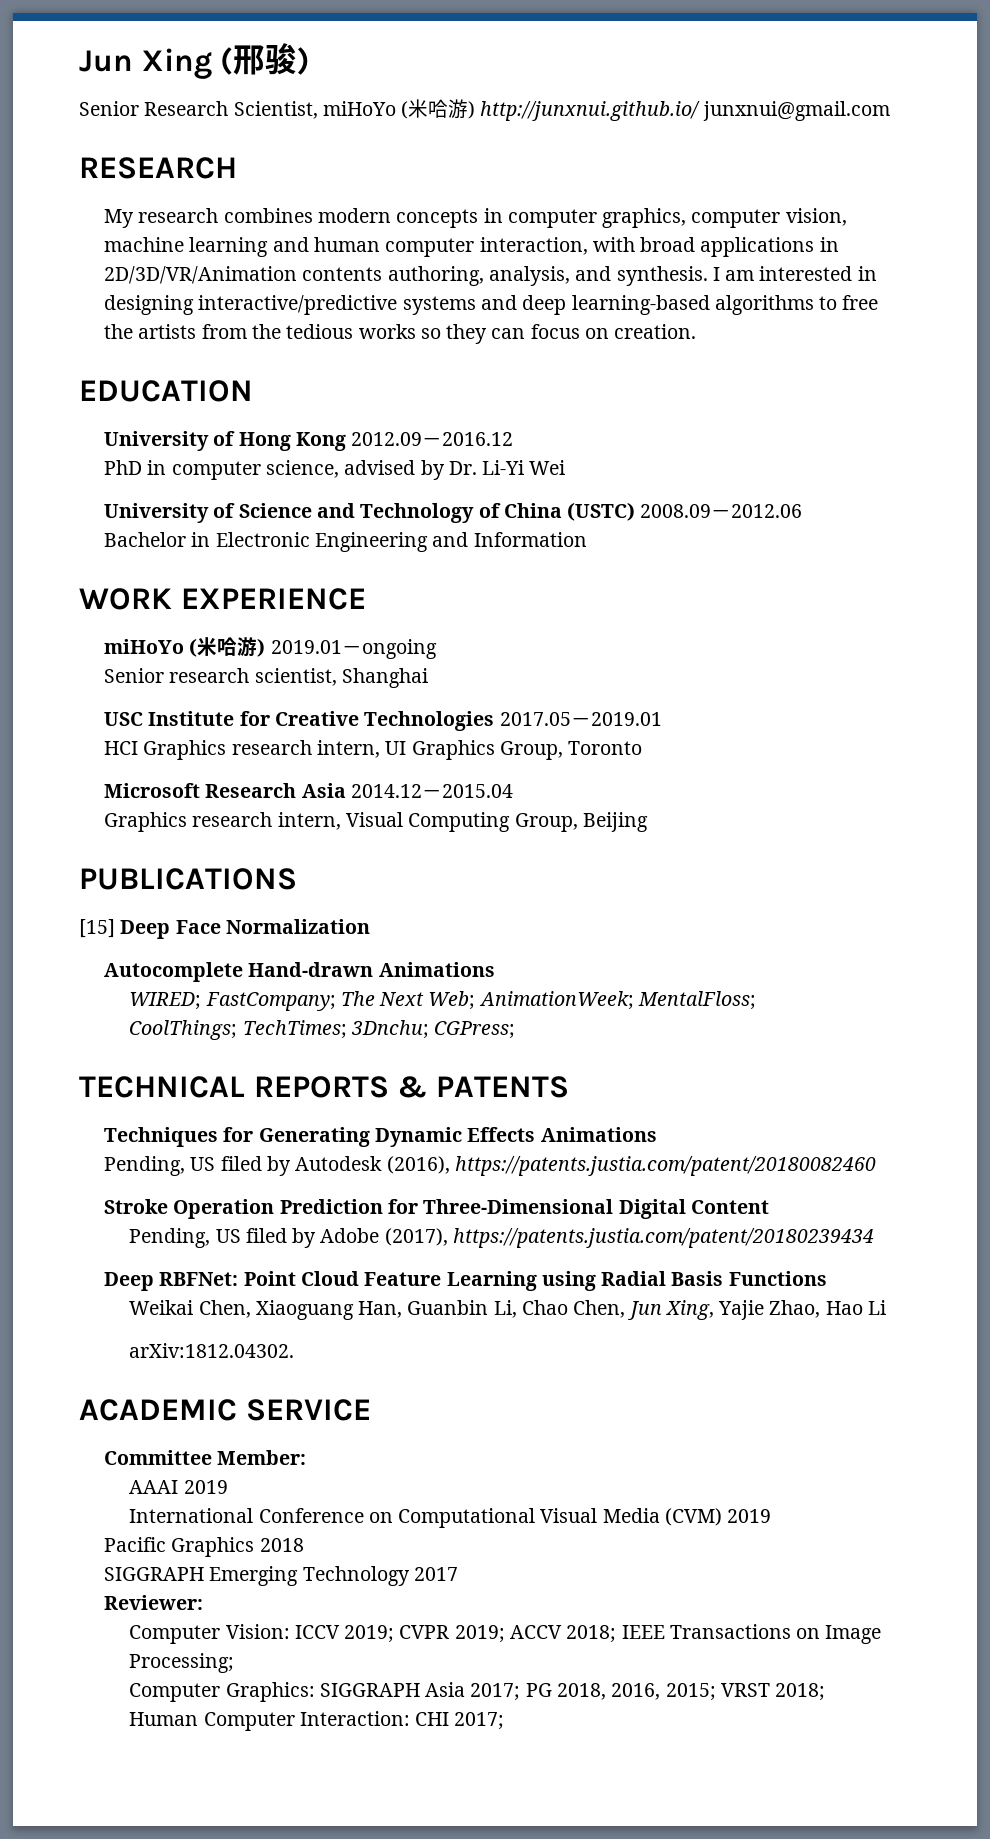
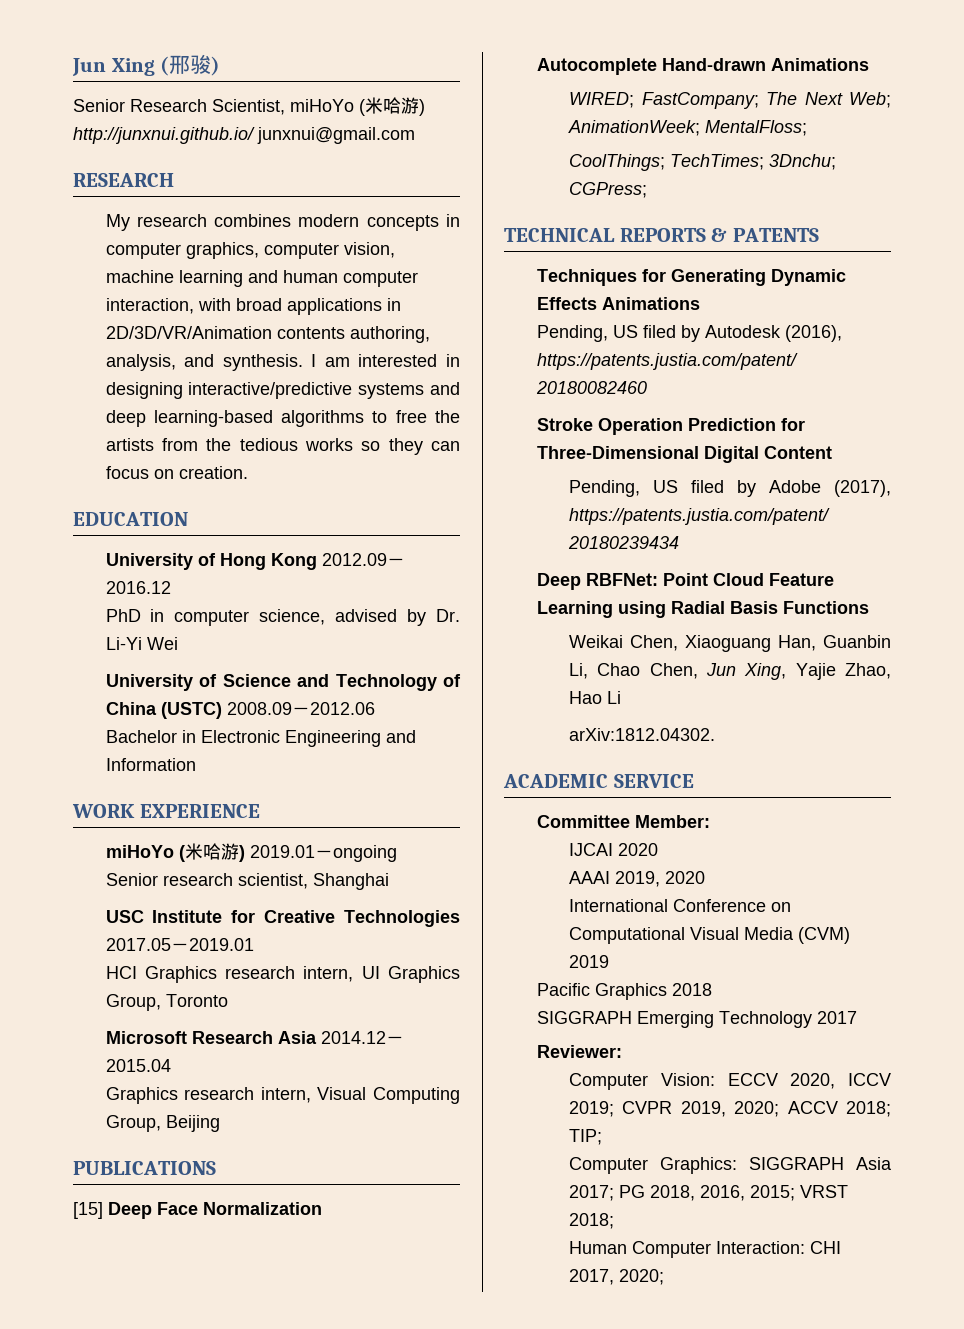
+ IJCAI 2020
- AAAI 2019
+ AAAI 2019, 2020
- Computer Vision: ICCV 2019; CVPR 2019; ACCV 2018; IEEE Transactions on Image Processing;
+ Computer Vision: ECCV 2020, ICCV 2019; CVPR 2019, 2020; ACCV 2018; TIP;
- Human Computer Interaction: CHI 2017;
+ Human Computer Interaction: CHI 2017, 2020;

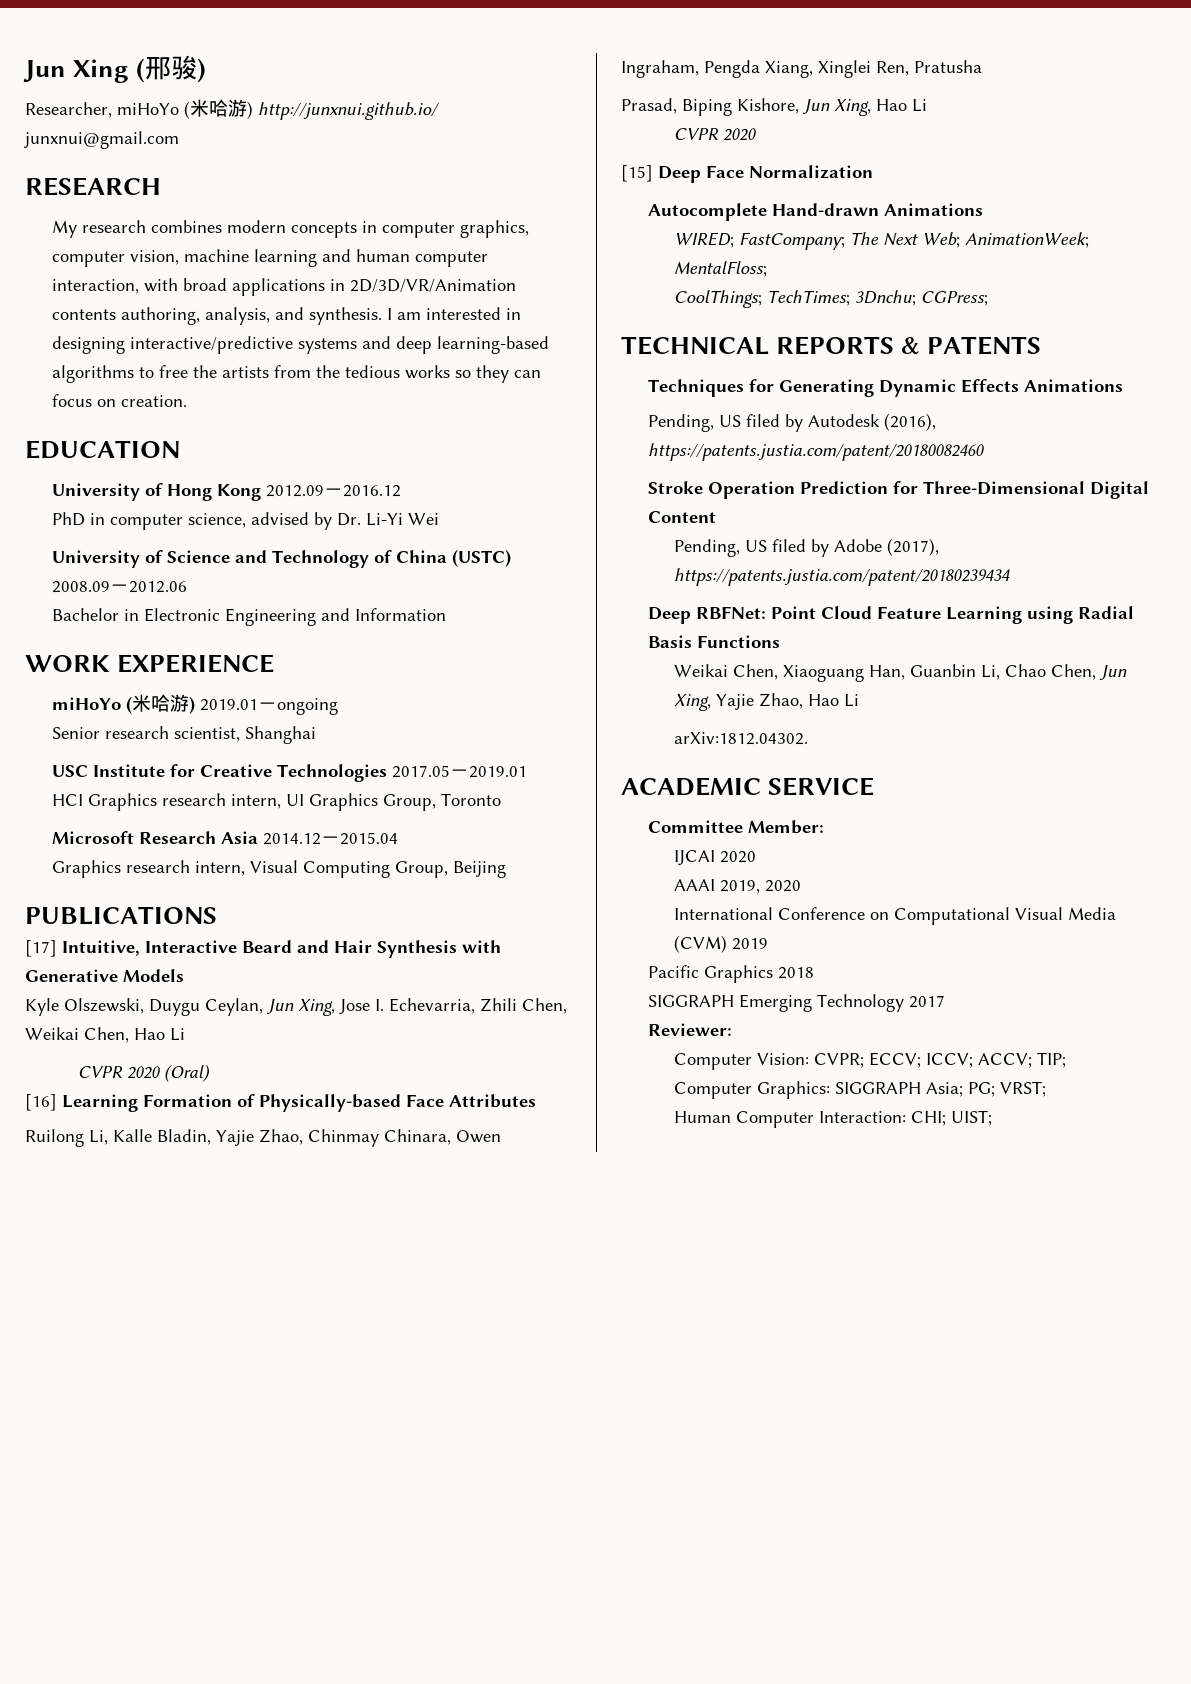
- Senior Research Scientist, miHoYo (米哈游) http://junxnui.github.io/ junxnui@gmail.com
+ Researcher, miHoYo (米哈游) http://junxnui.github.io/ junxnui@gmail.com
+ [17] Intuitive, Interactive Beard and Hair Synthesis with Generative Models
+ Kyle Olszewski, Duygu Ceylan, Jun Xing, Jose I. Echevarria, Zhili Chen, Weikai Chen, Hao Li
+ CVPR 2020 (Oral)
+ [16] Learning Formation of Physically-based Face Attributes
+ Ruilong Li, Kalle Bladin, Yajie Zhao, Chinmay Chinara, Owen Ingraham, Pengda Xiang, Xinglei Ren, Pratusha
+ Prasad, Biping Kishore, Jun Xing, Hao Li
+ CVPR 2020
- Computer Vision: ECCV 2020, ICCV 2019; CVPR 2019, 2020; ACCV 2018; TIP;
- Computer Graphics: SIGGRAPH Asia 2017; PG 2018, 2016, 2015; VRST 2018;
+ Computer Vision: CVPR; ECCV; ICCV; ACCV; TIP;
+ Computer Graphics: SIGGRAPH Asia; PG; VRST;
- Human Computer Interaction: CHI 2017, 2020;
+ Human Computer Interaction: CHI; UIST;

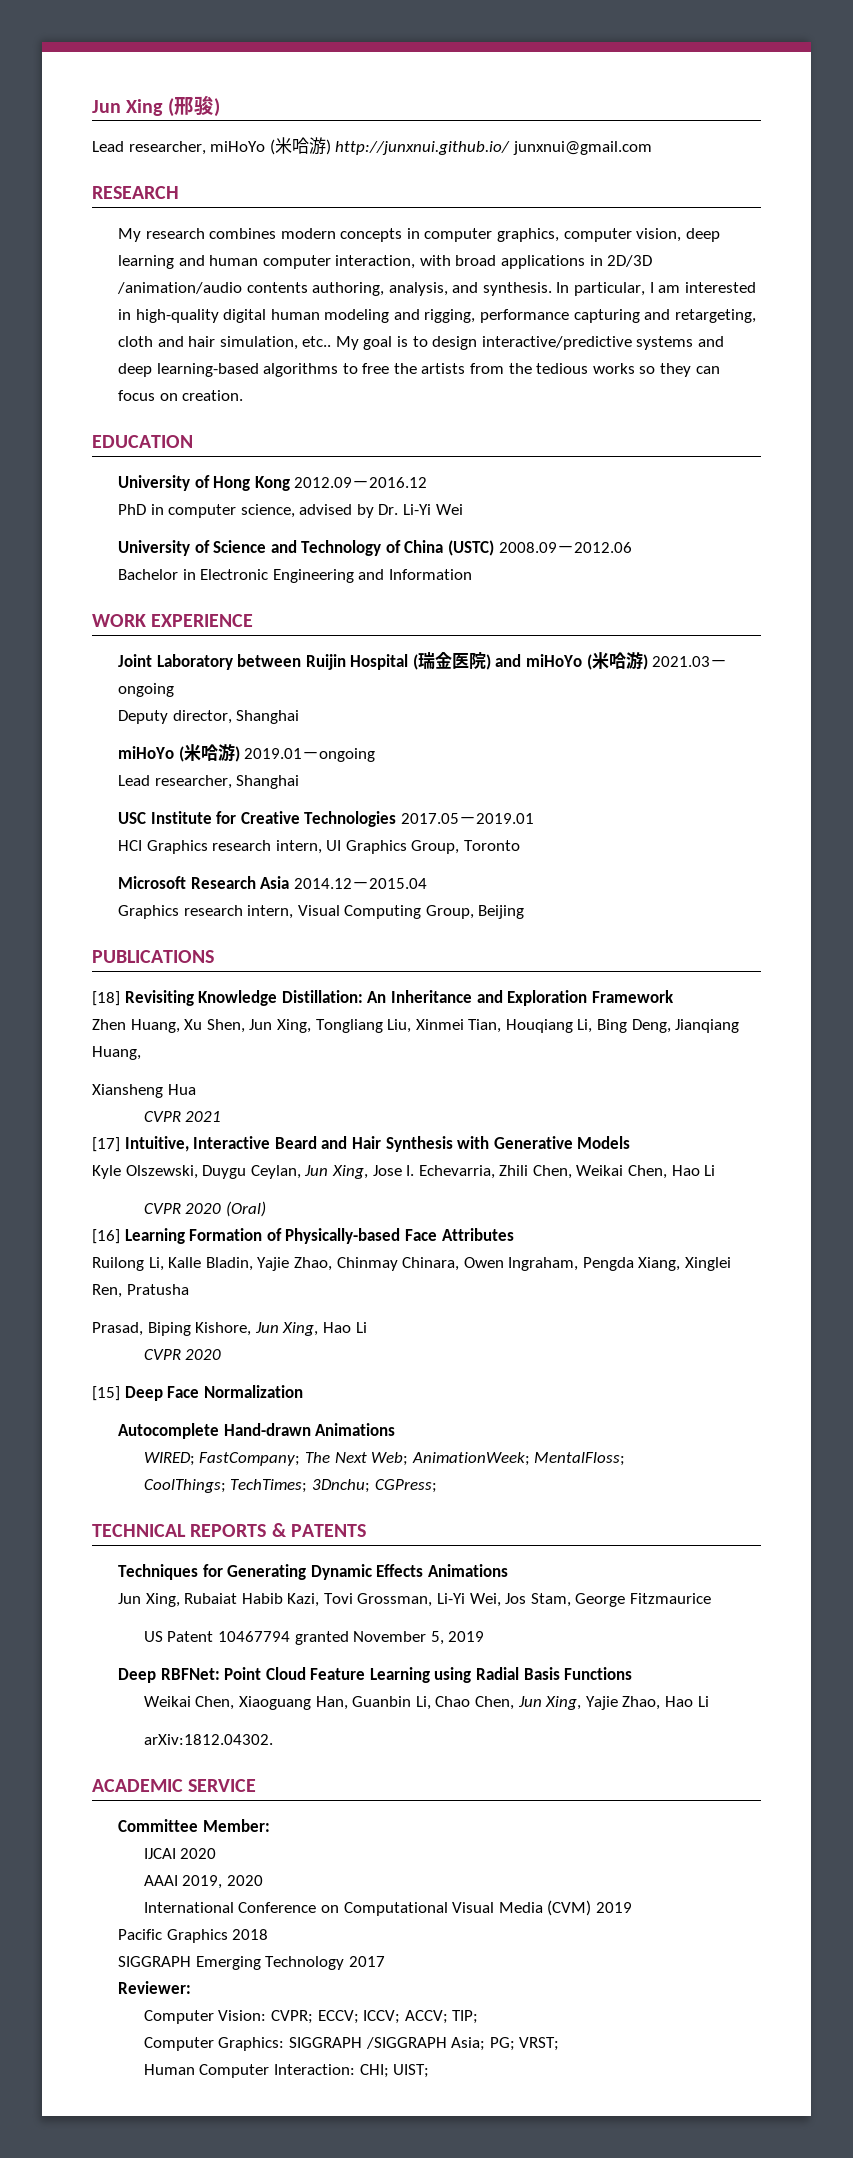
- Researcher, miHoYo (米哈游) http://junxnui.github.io/ junxnui@gmail.com
+ Lead researcher, miHoYo (米哈游) http://junxnui.github.io/ junxnui@gmail.com
- My research combines modern concepts in computer graphics, computer vision, machine learning and human computer interaction, with broad applications in 2D/3D/VR/Animation contents authoring, analysis, and synthesis.
+ My research combines modern concepts in computer graphics, computer vision, deep learning and human computer interaction, with broad applications in 2D/3D /animation/audio contents authoring, analysis, and synthesis.
- I am interested in designing interactive/predictive systems and deep learning-based algorithms to free the artists from the tedious works so they can focus on creation.
+ In particular, I am interested in high-quality digital human modeling and rigging, performance capturing and retargeting, cloth and hair simulation, etc.. My goal is to design interactive/predictive systems and deep learning-based algorithms to free the artists from the tedious works so they can focus on creation.
+ Joint Laboratory between Ruijin Hospital (瑞金医院) and miHoYo (米哈游) 2021.03－ongoing
+ Deputy director, Shanghai
- Senior research scientist, Shanghai
+ Lead researcher, Shanghai
+ [18] Revisiting Knowledge Distillation: An Inheritance and Exploration Framework
+ Zhen Huang, Xu Shen, Jun Xing, Tongliang Liu, Xinmei Tian, Houqiang Li, Bing Deng, Jianqiang Huang,
+ Xiansheng Hua
+ CVPR 2021
- Pending, US filed by Autodesk (2016), https://patents.justia.com/patent/20180082460
- Stroke Operation Prediction for Three-Dimensional Digital Content
- Pending, US filed by Adobe (2017), https://patents.justia.com/patent/20180239434
+ Jun Xing, Rubaiat Habib Kazi, Tovi Grossman, Li-Yi Wei, Jos Stam, George Fitzmaurice
+ US Patent 10467794 granted November 5, 2019
- Computer Graphics: SIGGRAPH Asia; PG; VRST;
+ Computer Graphics: SIGGRAPH /SIGGRAPH Asia; PG; VRST;

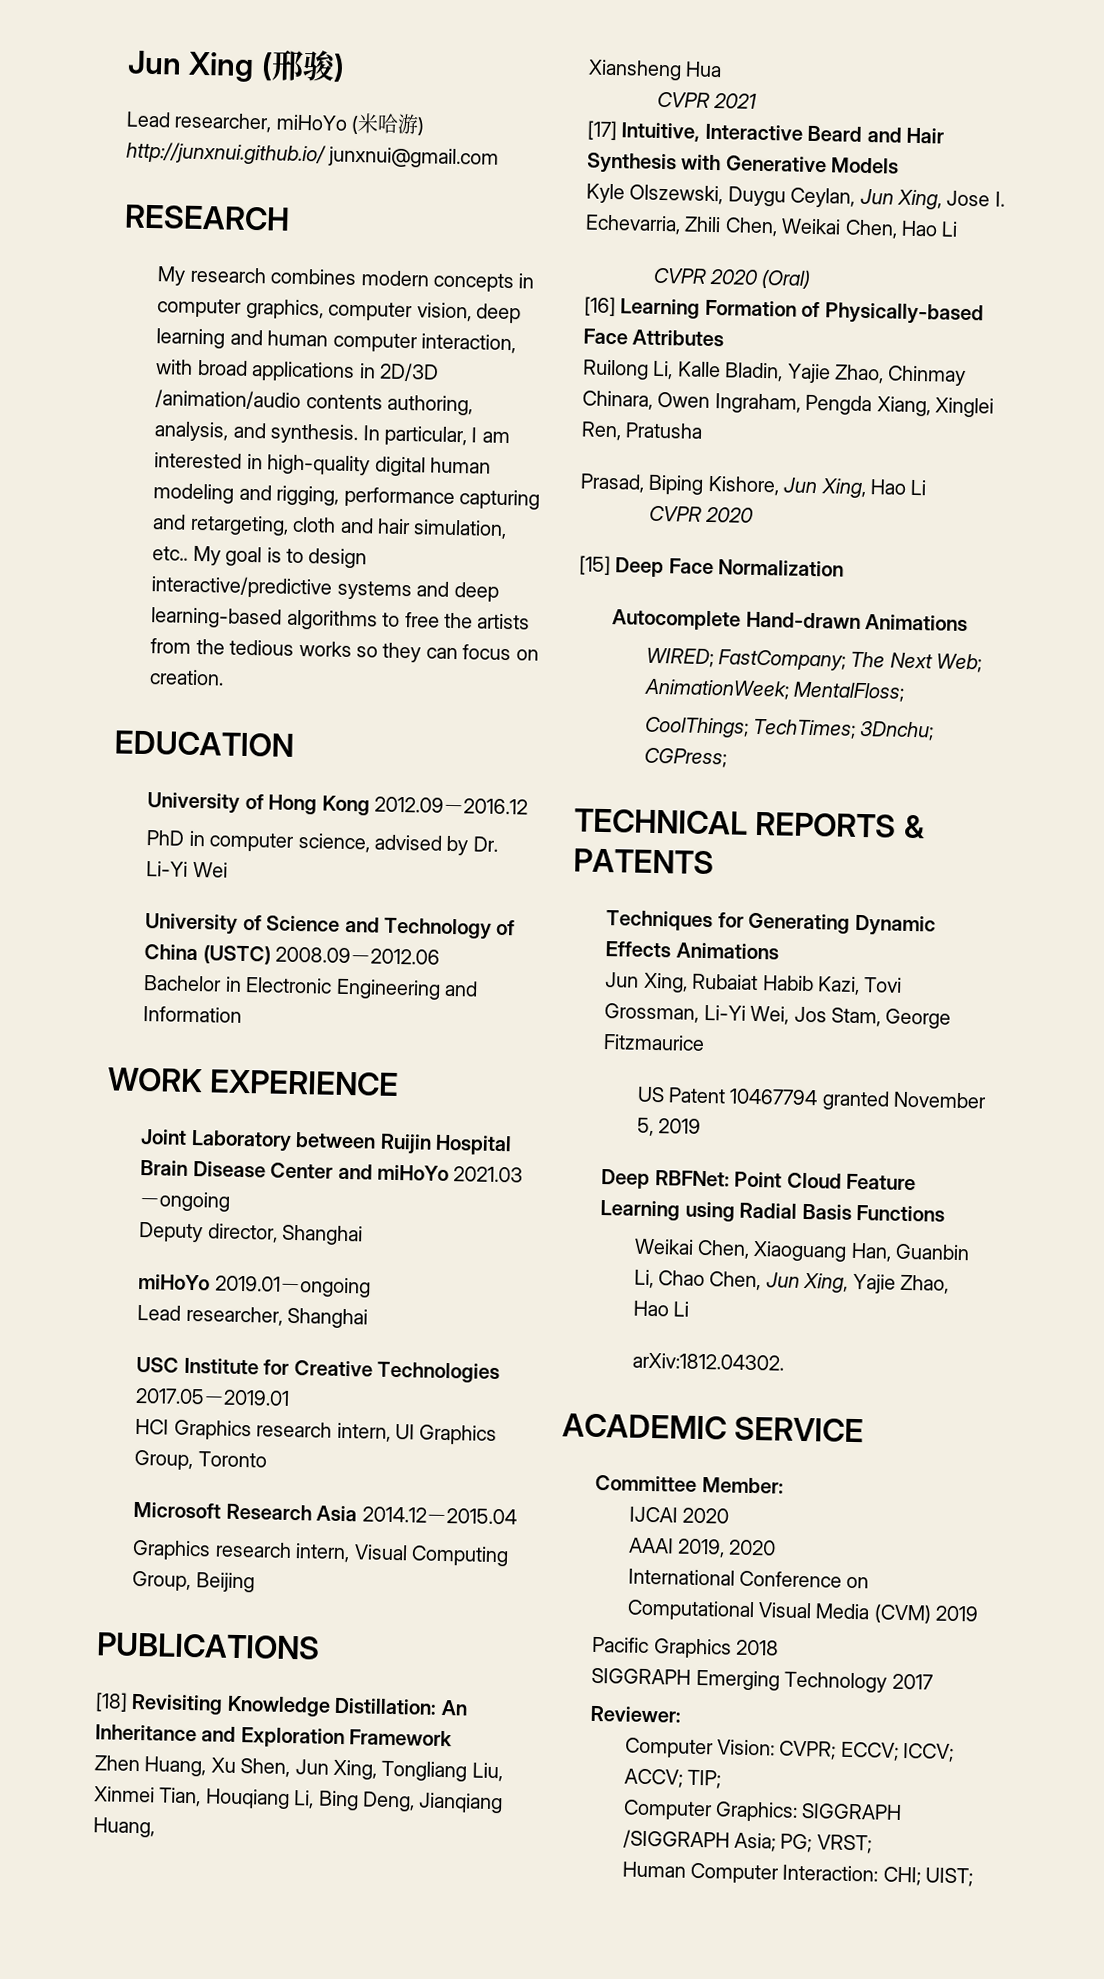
- Joint Laboratory between Ruijin Hospital (瑞金医院) and miHoYo (米哈游) 2021.03－ongoing
+ Joint Laboratory between Ruijin Hospital Brain Disease Center and miHoYo 2021.03－ongoing
- miHoYo (米哈游) 2019.01－ongoing
+ miHoYo 2019.01－ongoing

